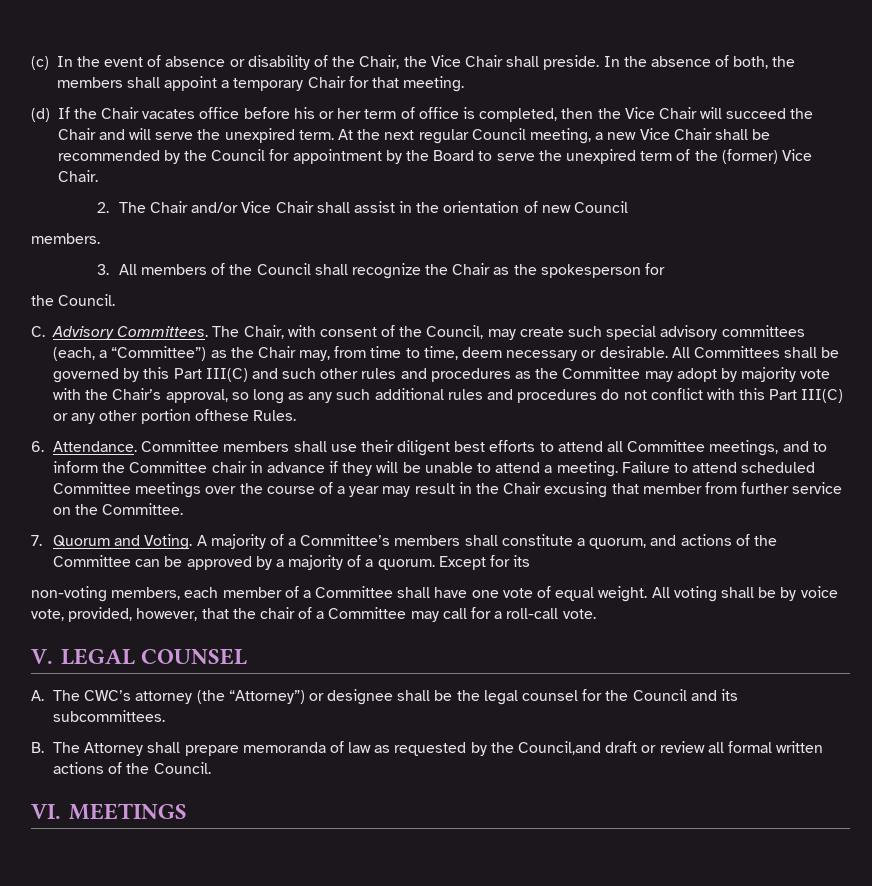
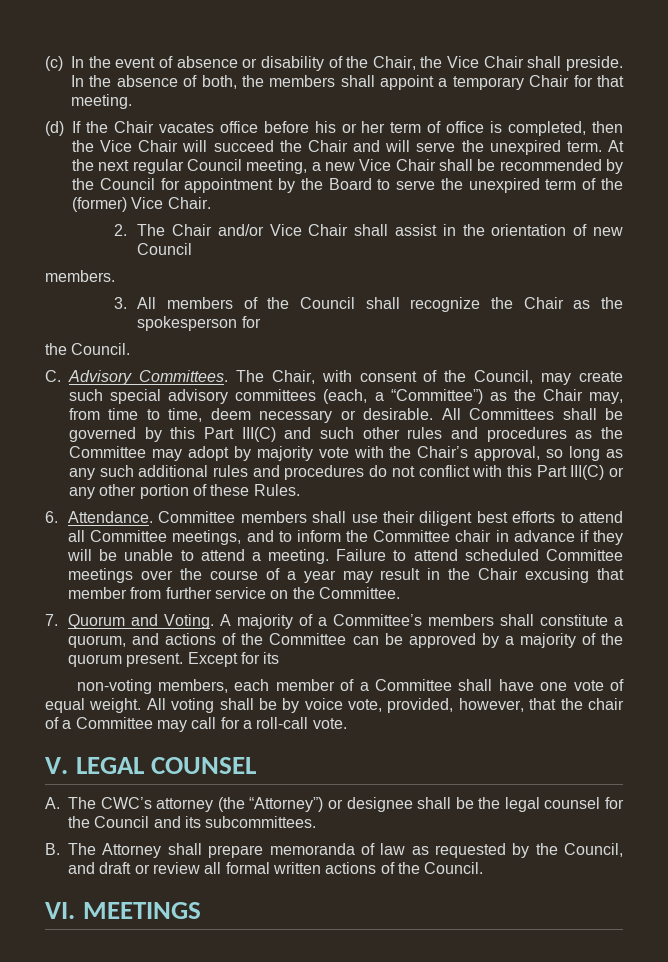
- All Committees shall be governed by this Part III(C) and such other rules and procedures as the Committee may adopt by majority vote with the Chair’s approval, so long as any such additional rules and procedures do not conflict with this Part III(C) or any other portion ofthese Rules.
+ All Committees shall be governed by this Part III(C) and such other rules and procedures as the Committee may adopt by majority vote with the Chair’s approval, so long as any such additional rules and procedures do not conflict with this Part III(C) or any other portion of these Rules.
- A majority of a Committee’s members shall constitute a quorum, and actions of the Committee can be approved by a majority of a quorum.
+ A majority of a Committee’s members shall constitute a quorum, and actions of the Committee can be approved by a majority of the quorum present.
- B. The Attorney shall prepare memoranda of law as requested by the Council,and draft or review all formal written actions of the Council.
+ B. The Attorney shall prepare memoranda of law as requested by the Council, and draft or review all formal written actions of the Council.

